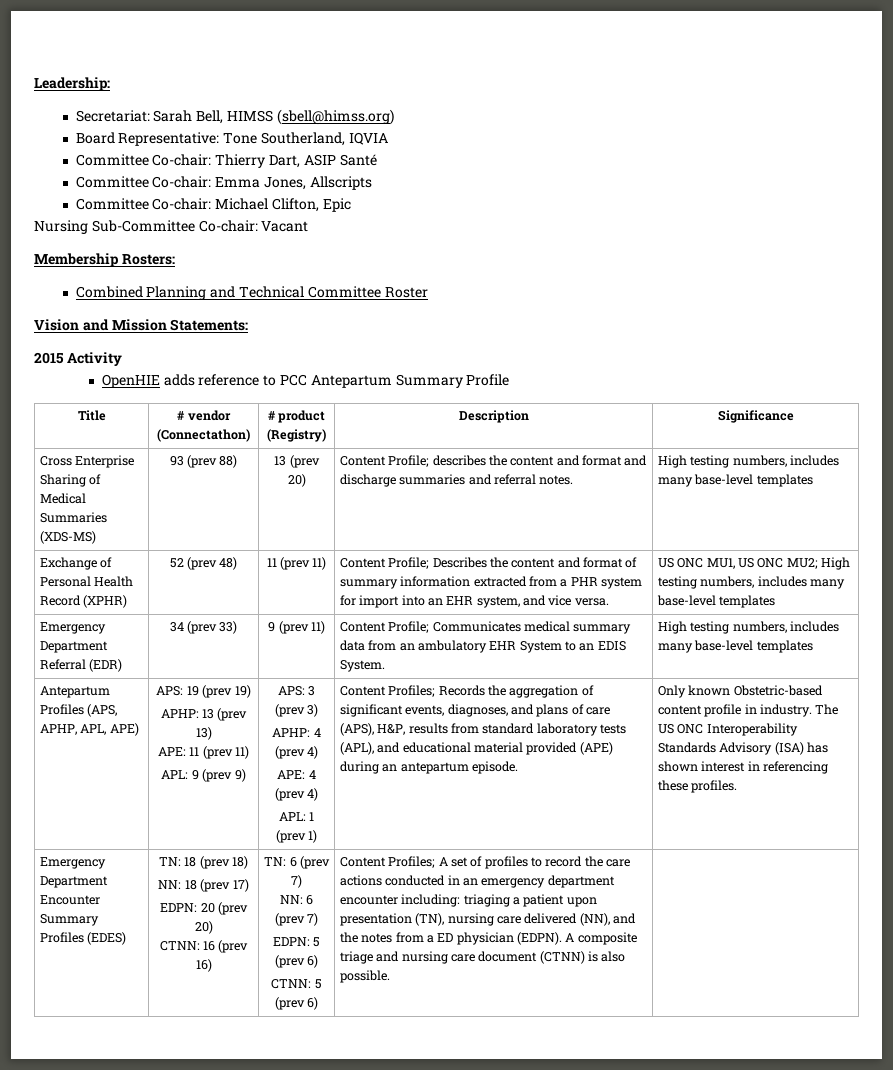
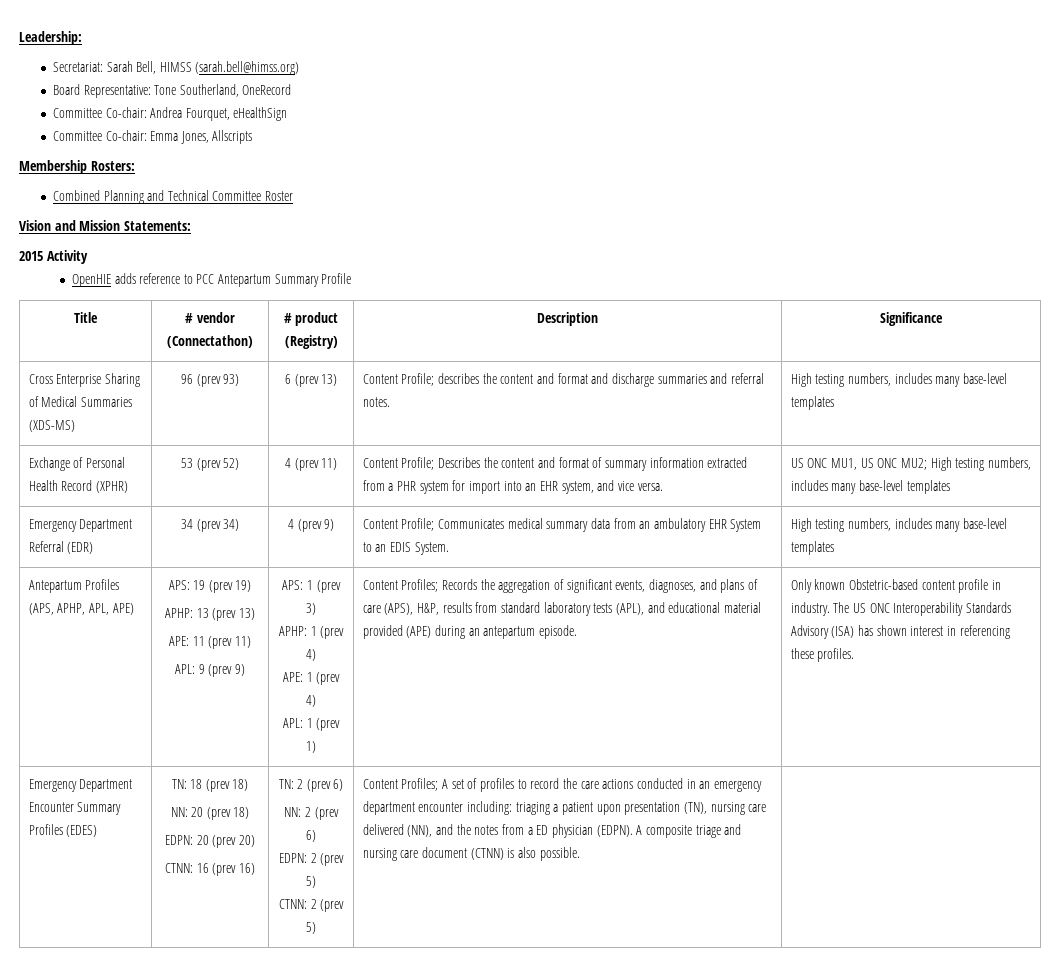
- Secretariat: Sarah Bell, HIMSS (sbell@himss.org)
+ Secretariat: Sarah Bell, HIMSS (sarah.bell@himss.org)
- Board Representative: Tone Southerland, IQVIA
- Committee Co-chair: Thierry Dart, ASIP Santé
+ Board Representative: Tone Southerland, OneRecord
+ Committee Co-chair: Andrea Fourquet, eHealthSign
- Committee Co-chair: Michael Clifton, Epic
- Nursing Sub-Committee Co-chair: Vacant
- Cross Enterprise Sharing of Medical Summaries (XDS-MS) | 93 (prev 88) | 13 (prev 20) | Content Profile; describes the content and format and discharge summaries and referral notes. | High testing numbers, includes many base-level templates
+ Cross Enterprise Sharing of Medical Summaries (XDS-MS) | 96 (prev 93) | 6 (prev 13) | Content Profile; describes the content and format and discharge summaries and referral notes. | High testing numbers, includes many base-level templates
- 52 (prev 48) | 11 (prev 11)
+ 53 (prev 52) | 4 (prev 11)
- Emergency Department Referral (EDR) | 34 (prev 33) | 9 (prev 11) | Content Profile; Communicates medical summary data from an ambulatory EHR System to an EDIS System. | High testing numbers, includes many base-level templates
+ Emergency Department Referral (EDR) | 34 (prev 34) | 4 (prev 9) | Content Profile; Communicates medical summary data from an ambulatory EHR System to an EDIS System. | High testing numbers, includes many base-level templates
- APS: 3 (prev 3)
+ APS: 1 (prev 3)
- APHP: 4 (prev 4)
+ APHP: 1 (prev 4)
- APE: 4 (prev 4)
+ APE: 1 (prev 4)
- NN: 18 (prev 17)
+ NN: 20 (prev 18)
- TN: 6 (prev 7)
- NN: 6 (prev 7)
- EDPN: 5 (prev 6)
- CTNN: 5 (prev 6)
+ TN: 2 (prev 6)
+ NN: 2 (prev 6)
+ EDPN: 2 (prev 5)
+ CTNN: 2 (prev 5)

